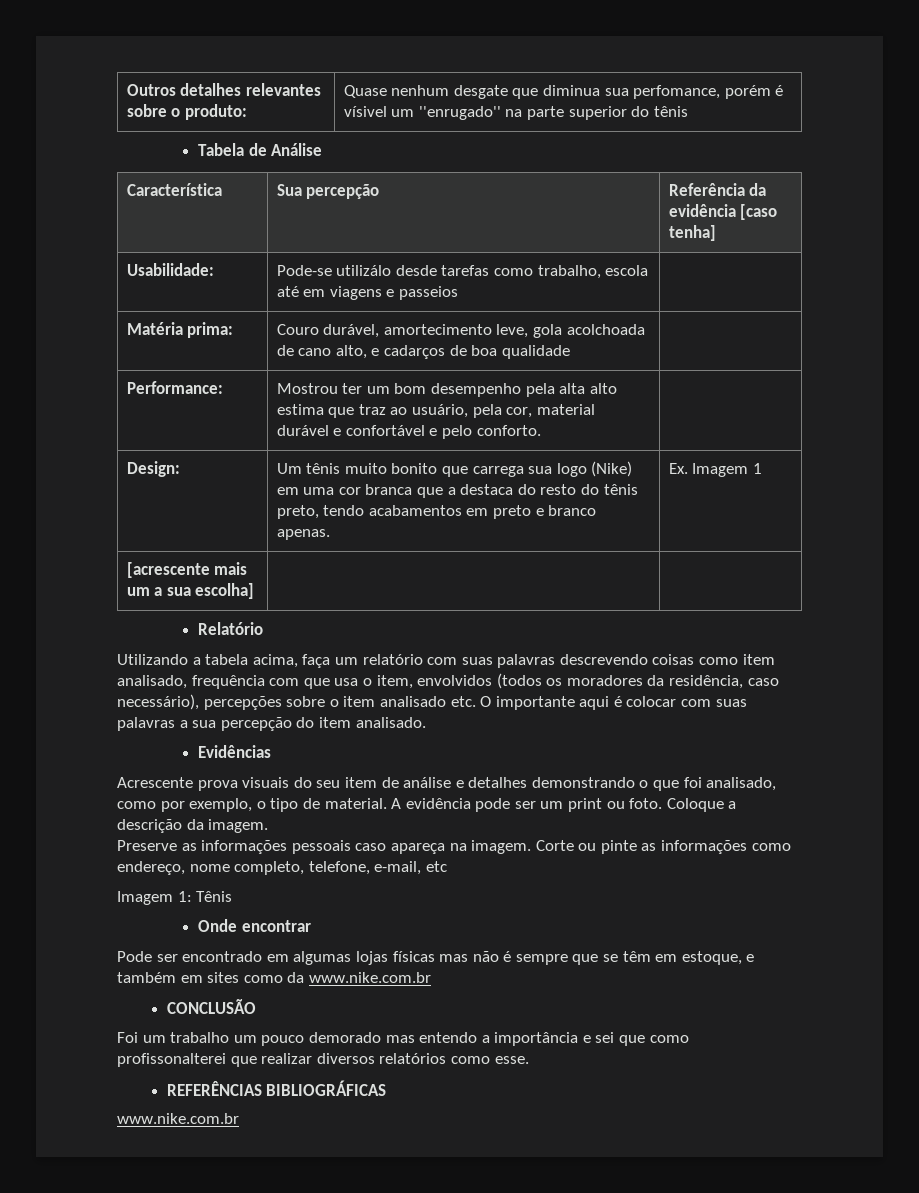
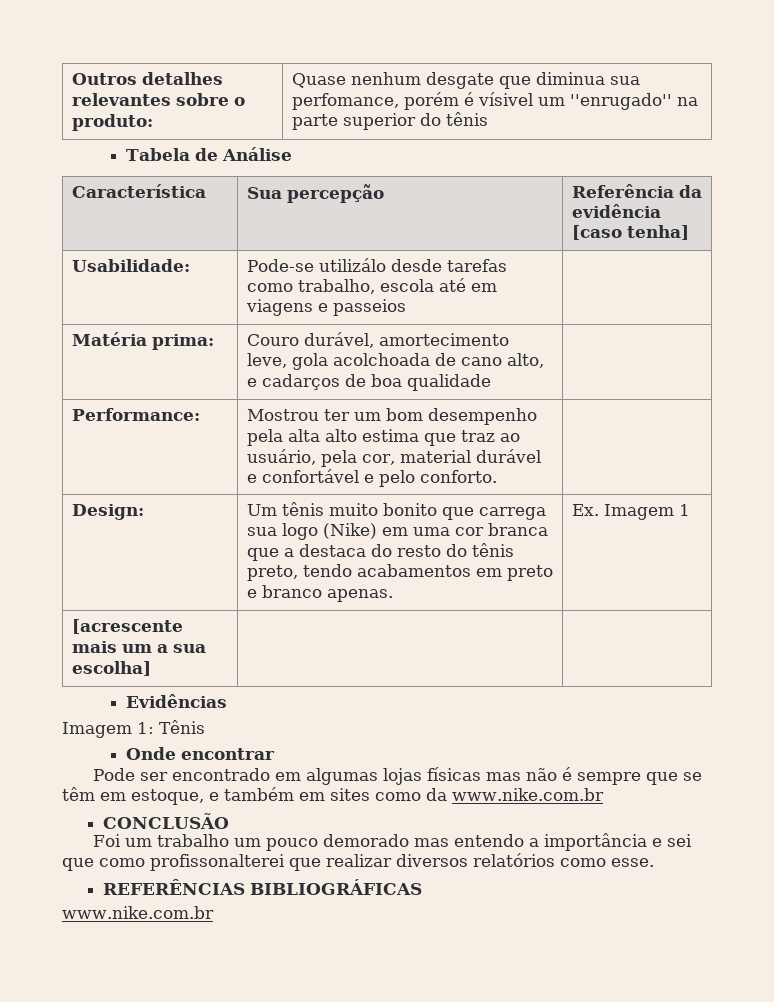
- Relatório
- Utilizando a tabela acima, faça um relatório com suas palavras descrevendo coisas como item analisado, frequência com que usa o item, envolvidos (todos os moradores da residência, caso necessário), percepções sobre o item analisado etc. O importante aqui é colocar com suas palavras a sua percepção do item analisado.
  Evidências
- Acrescente prova visuais do seu item de análise e detalhes demonstrando o que foi analisado, como por exemplo, o tipo de material. A evidência pode ser um print ou foto. Coloque a descrição da imagem.
- Preserve as informações pessoais caso apareça na imagem. Corte ou pinte as informações como endereço, nome completo, telefone, e-mail, etc

